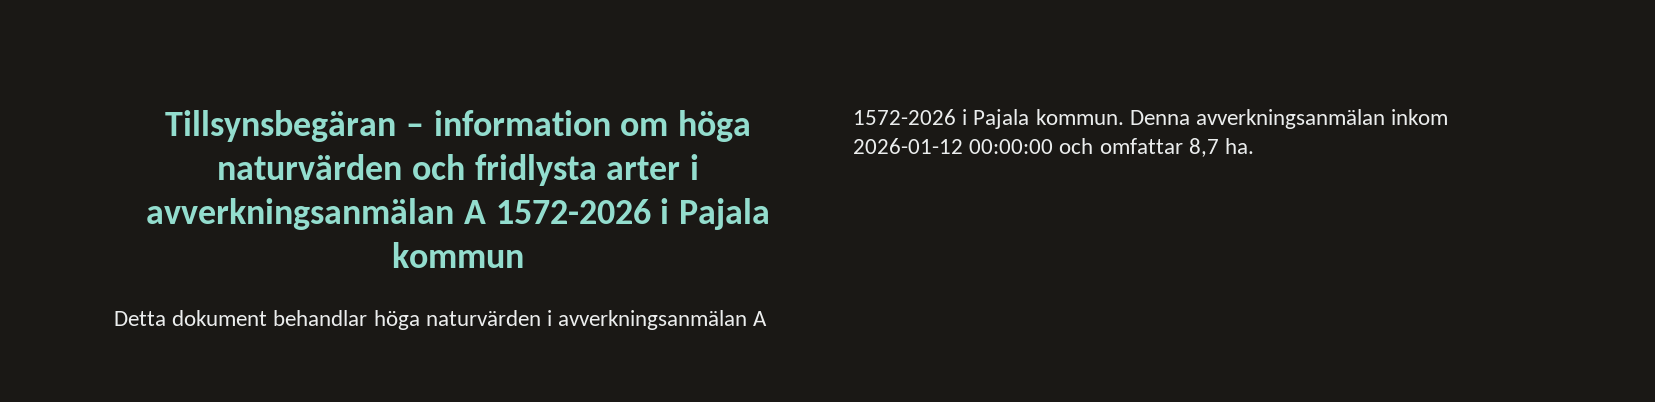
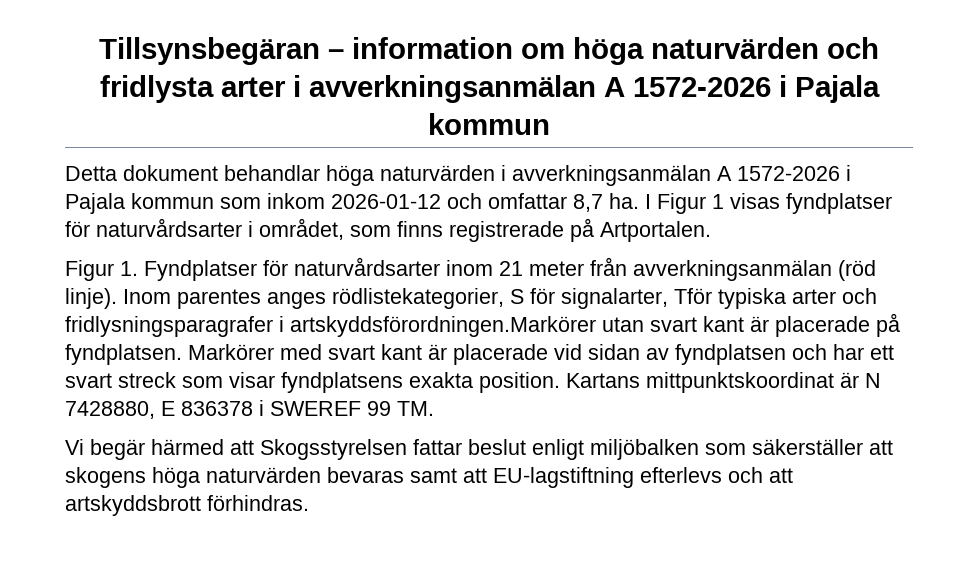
- Detta dokument behandlar höga naturvärden i avverkningsanmälan A 1572-2026 i Pajala kommun. Denna avverkningsanmälan inkom 2026-01-12 00:00:00 och omfattar 8,7 ha.
+ Detta dokument behandlar höga naturvärden i avverkningsanmälan A 1572-2026 i Pajala kommun som inkom 2026-01-12 och omfattar 8,7 ha.
+ I Figur 1 visas fyndplatser för naturvårdsarter i området, som finns registrerade på Artportalen.
+ Figur 1. Fyndplatser för naturvårdsarter inom 21 meter från avverkningsanmälan (röd linje). Inom parentes anges rödlistekategorier, S för signalarter, Tför typiska arter och fridlysningsparagrafer i artskyddsförordningen.Markörer utan svart kant är placerade på fyndplatsen. Markörer med svart kant är placerade vid sidan av fyndplatsen och har ett svart streck som visar fyndplatsens exakta position. Kartans mittpunktskoordinat är N 7428880, E 836378 i SWEREF 99 TM.
+ Vi begär härmed att Skogsstyrelsen fattar beslut enligt miljöbalken som säkerställer att skogens höga naturvärden bevaras samt att EU-lagstiftning efterlevs och att artskyddsbrott förhindras.

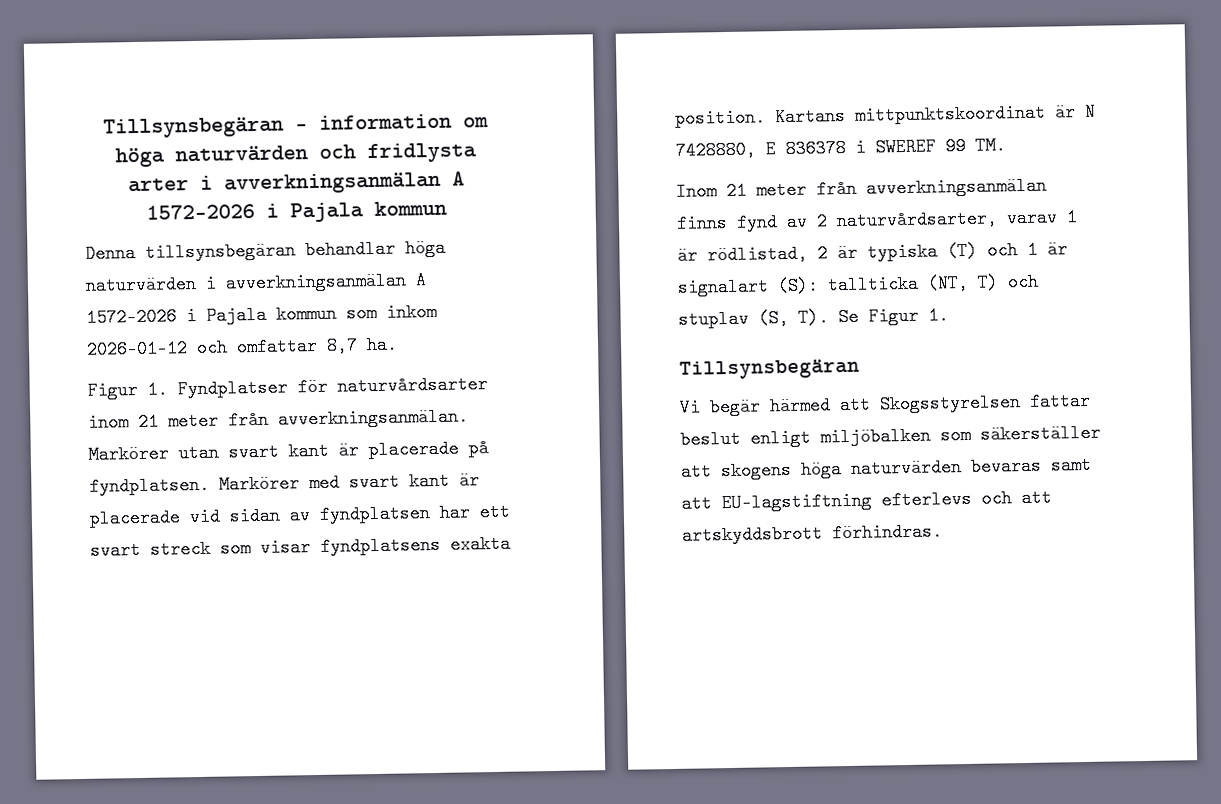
- Detta dokument behandlar höga naturvärden i avverkningsanmälan A 1572-2026 i Pajala kommun som inkom 2026-01-12 och omfattar 8,7 ha. I Figur 1 visas fyndplatser för naturvårdsarter i området, som finns registrerade på Artportalen.
+ Denna tillsynsbegäran behandlar höga naturvärden i avverkningsanmälan A 1572-2026 i Pajala kommun som inkom 2026-01-12 och omfattar 8,7 ha.
- Figur 1. Fyndplatser för naturvårdsarter inom 21 meter från avverkningsanmälan (röd linje). Inom parentes anges rödlistekategorier, S för signalarter, Tför typiska arter och fridlysningsparagrafer i artskyddsförordningen.Markörer utan svart kant är placerade på fyndplatsen.
+ Figur 1. Fyndplatser för naturvårdsarter inom 21 meter från avverkningsanmälan. Markörer utan svart kant är placerade på fyndplatsen.
- Markörer med svart kant är placerade vid sidan av fyndplatsen och har ett svart streck som visar fyndplatsens exakta position.
+ Markörer med svart kant är placerade vid sidan av fyndplatsen har ett svart streck som visar fyndplatsens exakta position.
+ Inom 21 meter från avverkningsanmälan finns fynd av 2 naturvårdsarter, varav 1 är rödlistad, 2 är typiska (T) och 1 är signalart (S): tallticka (NT, T) och stuplav (S, T). Se Figur 1.
+ Tillsynsbegäran

